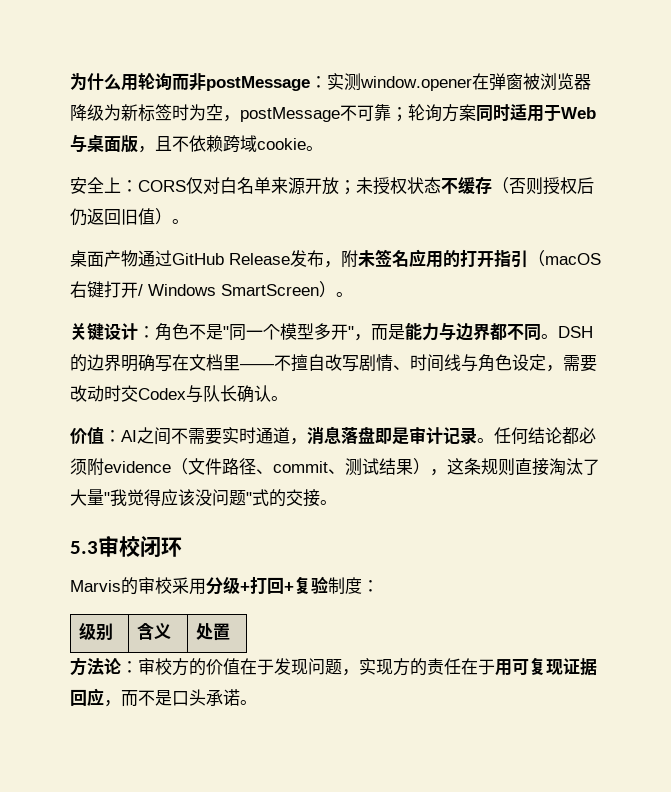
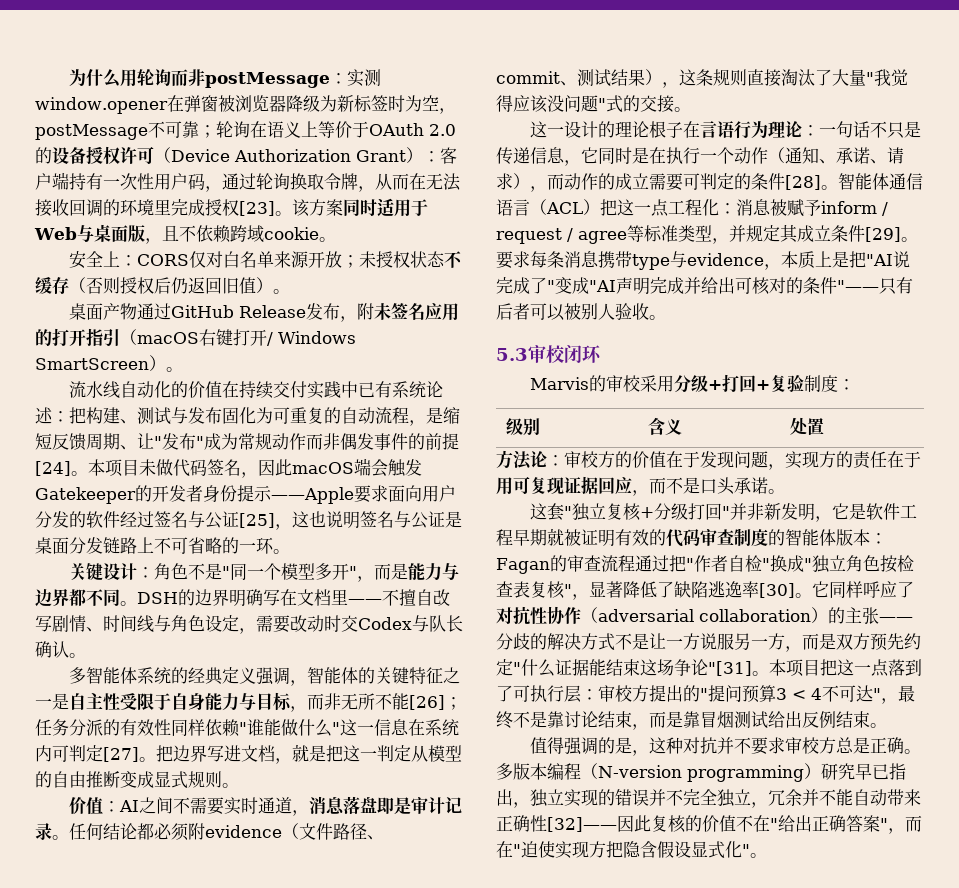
- 为什么用轮询而非postMessage：实测window.opener在弹窗被浏览器降级为新标签时为空，postMessage不可靠；轮询方案同时适用于Web与桌面版，且不依赖跨域cookie。
+ 为什么用轮询而非postMessage：实测window.opener在弹窗被浏览器降级为新标签时为空，postMessage不可靠；轮询在语义上等价于OAuth 2.0的设备授权许可（Device Authorization Grant）：客户端持有一次性用户码，通过轮询换取令牌，从而在无法接收回调的环境里完成授权[23]。该方案同时适用于Web与桌面版，且不依赖跨域cookie。
+ 流水线自动化的价值在持续交付实践中已有系统论述：把构建、测试与发布固化为可重复的自动流程，是缩短反馈周期、让"发布"成为常规动作而非偶发事件的前提[24]。本项目未做代码签名，因此macOS端会触发Gatekeeper的开发者身份提示——Apple要求面向用户分发的软件经过签名与公证[25]，这也说明签名与公证是桌面分发链路上不可省略的一环。
+ 多智能体系统的经典定义强调，智能体的关键特征之一是自主性受限于自身能力与目标，而非无所不能[26]；任务分派的有效性同样依赖"谁能做什么"这一信息在系统内可判定[27]。把边界写进文档，就是把这一判定从模型的自由推断变成显式规则。
+ 这一设计的理论根子在言语行为理论：一句话不只是传递信息，它同时是在执行一个动作（通知、承诺、请求），而动作的成立需要可判定的条件[28]。智能体通信语言（ACL）把这一点工程化：消息被赋予inform / request / agree等标准类型，并规定其成立条件[29]。要求每条消息携带type与evidence，本质上是把"AI说完成了"变成"AI声明完成并给出可核对的条件"——只有后者可以被别人验收。
+ 这套"独立复核+分级打回"并非新发明，它是软件工程早期就被证明有效的代码审查制度的智能体版本：Fagan的审查流程通过把"作者自检"换成"独立角色按检查表复核"，显著降低了缺陷逃逸率[30]。它同样呼应了对抗性协作（adversarial collaboration）的主张——分歧的解决方式不是让一方说服另一方，而是双方预先约定"什么证据能结束这场争论"[31]。本项目把这一点落到了可执行层：审校方提出的"提问预算3 < 4不可达"，最终不是靠讨论结束，而是靠冒烟测试给出反例结束。
+ 值得强调的是，这种对抗并不要求审校方总是正确。多版本编程（N-version programming）研究早已指出，独立实现的错误并不完全独立，冗余并不能自动带来正确性[32]——因此复核的价值不在"给出正确答案"，而在"迫使实现方把隐含假设显式化"。

